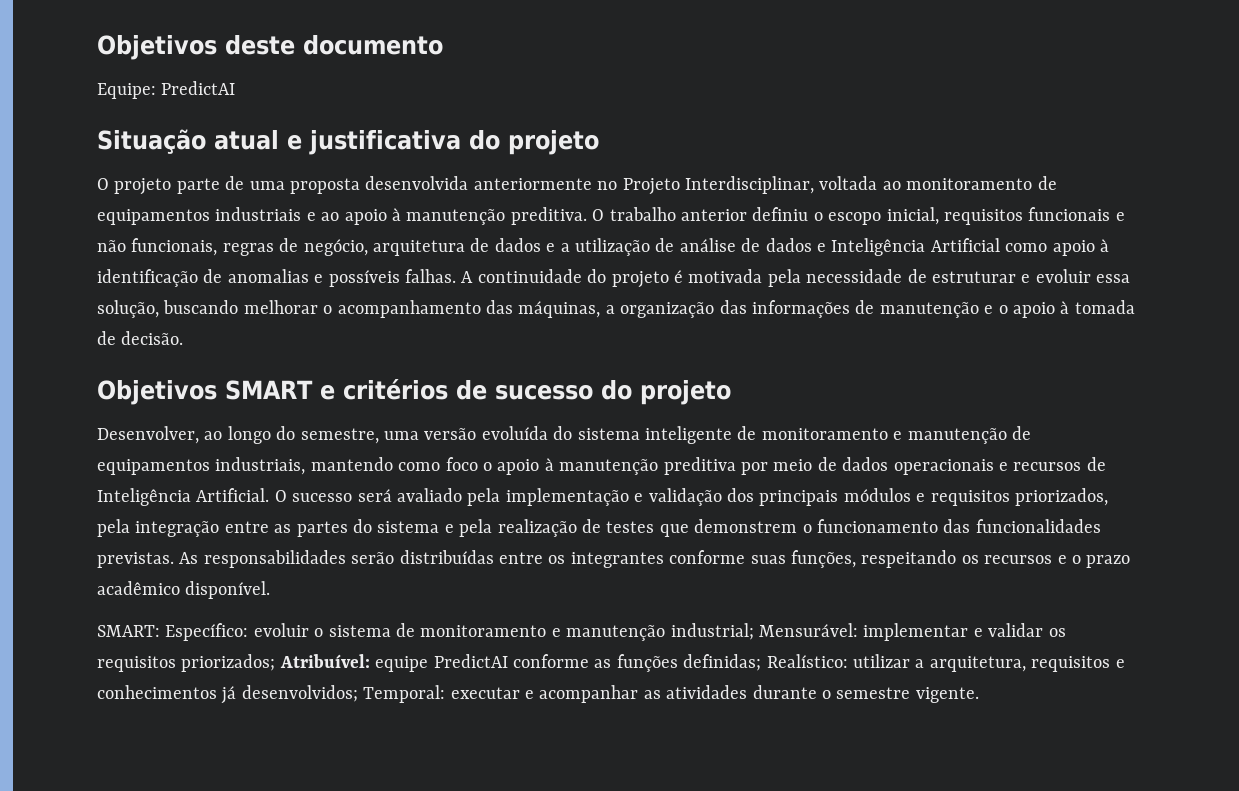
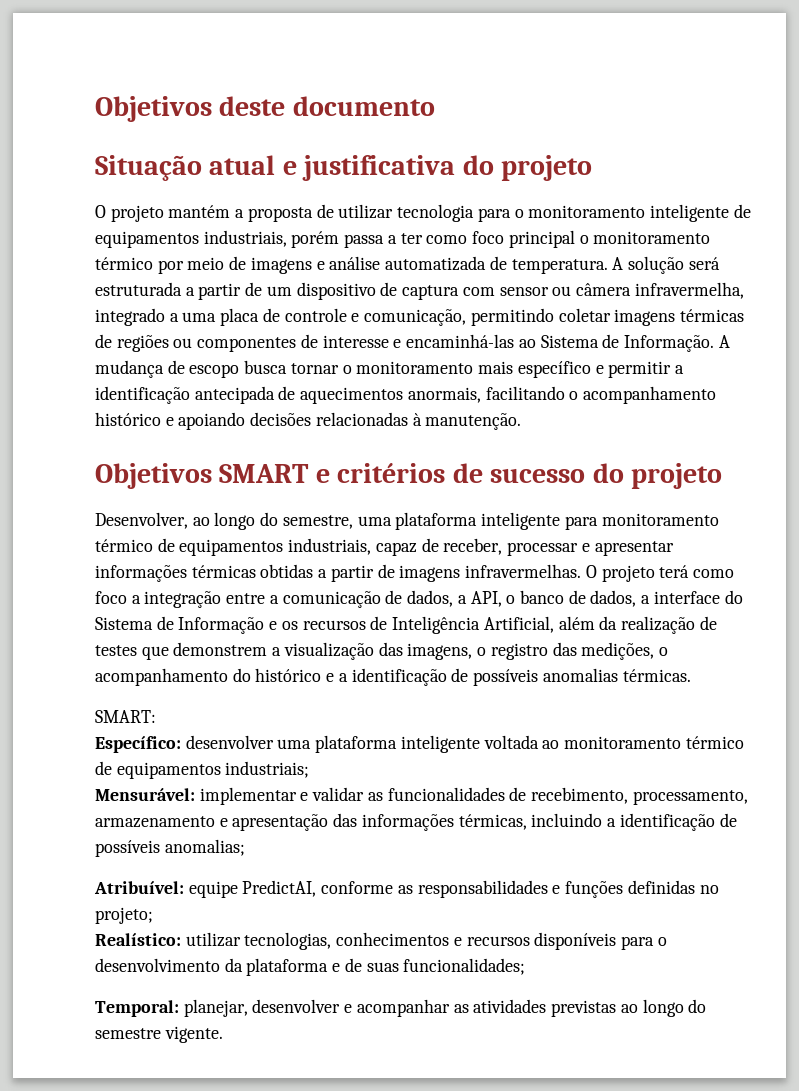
- Equipe: PredictAI
- O projeto parte de uma proposta desenvolvida anteriormente no Projeto Interdisciplinar, voltada ao monitoramento de equipamentos industriais e ao apoio à manutenção preditiva. O trabalho anterior definiu o escopo inicial, requisitos funcionais e não funcionais, regras de negócio, arquitetura de dados e a utilização de análise de dados e Inteligência Artificial como apoio à identificação de anomalias e possíveis falhas. A continuidade do projeto é motivada pela necessidade de estruturar e evoluir essa solução, buscando melhorar o acompanhamento das máquinas, a organização das informações de manutenção e o apoio à tomada de decisão.
+ O projeto mantém a proposta de utilizar tecnologia para o monitoramento inteligente de equipamentos industriais, porém passa a ter como foco principal o monitoramento térmico por meio de imagens e análise automatizada de temperatura. A solução será estruturada a partir de um dispositivo de captura com sensor ou câmera infravermelha, integrado a uma placa de controle e comunicação, permitindo coletar imagens térmicas de regiões ou componentes de interesse e encaminhá-las ao Sistema de Informação. A mudança de escopo busca tornar o monitoramento mais específico e permitir a identificação antecipada de aquecimentos anormais, facilitando o acompanhamento histórico e apoiando decisões relacionadas à manutenção.
- Desenvolver, ao longo do semestre, uma versão evoluída do sistema inteligente de monitoramento e manutenção de equipamentos industriais, mantendo como foco o apoio à manutenção preditiva por meio de dados operacionais e recursos de Inteligência Artificial. O sucesso será avaliado pela implementação e validação dos principais módulos e requisitos priorizados, pela integração entre as partes do sistema e pela realização de testes que demonstrem o funcionamento das funcionalidades previstas. As responsabilidades serão distribuídas entre os integrantes conforme suas funções, respeitando os recursos e o prazo acadêmico disponível.
- SMART: Específico: evoluir o sistema de monitoramento e manutenção industrial; Mensurável: implementar e validar os requisitos priorizados; Atribuível: equipe PredictAI conforme as funções definidas; Realístico: utilizar a arquitetura, requisitos e conhecimentos já desenvolvidos; Temporal: executar e acompanhar as atividades durante o semestre vigente.
+ Desenvolver, ao longo do semestre, uma plataforma inteligente para monitoramento térmico de equipamentos industriais, capaz de receber, processar e apresentar informações térmicas obtidas a partir de imagens infravermelhas. O projeto terá como foco a integração entre a comunicação de dados, a API, o banco de dados, a interface do Sistema de Informação e os recursos de Inteligência Artificial, além da realização de testes que demonstrem a visualização das imagens, o registro das medições, o acompanhamento do histórico e a identificação de possíveis anomalias térmicas.
+ SMART:
+ Específico: desenvolver uma plataforma inteligente voltada ao monitoramento térmico de equipamentos industriais;
+ Mensurável: implementar e validar as funcionalidades de recebimento, processamento, armazenamento e apresentação das informações térmicas, incluindo a identificação de possíveis anomalias;
+ Atribuível: equipe PredictAI, conforme as responsabilidades e funções definidas no projeto;
+ Realístico: utilizar tecnologias, conhecimentos e recursos disponíveis para o desenvolvimento da plataforma e de suas funcionalidades;
+ Temporal: planejar, desenvolver e acompanhar as atividades previstas ao longo do semestre vigente.

